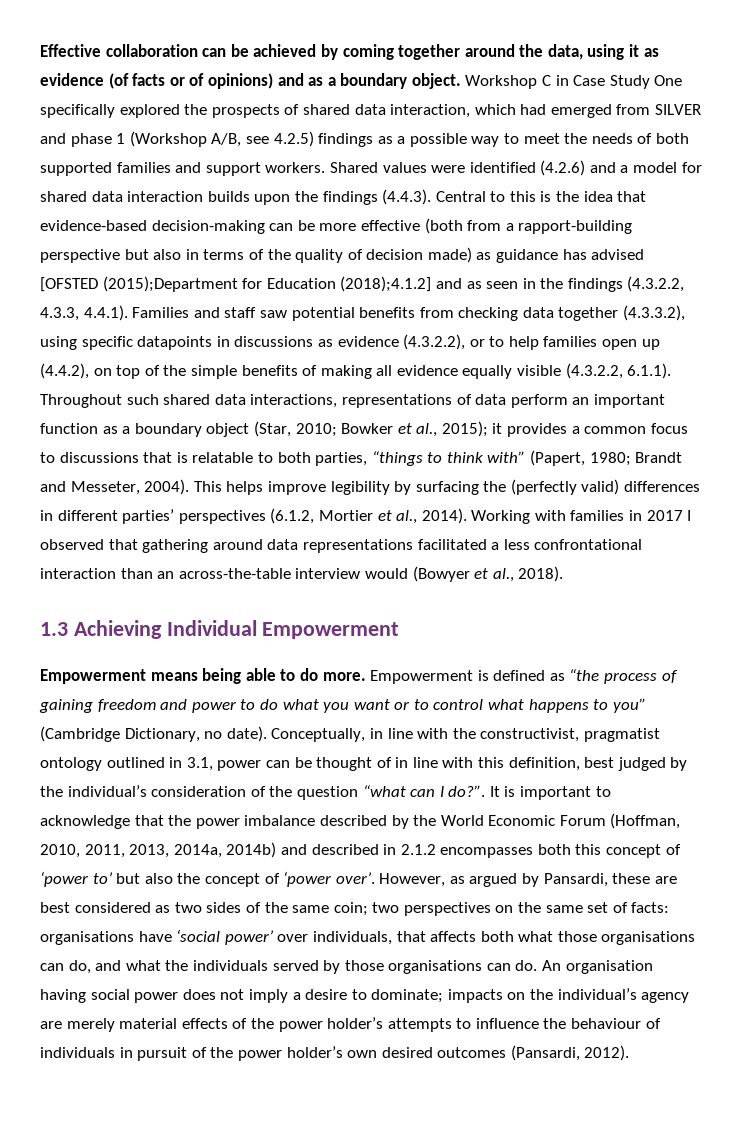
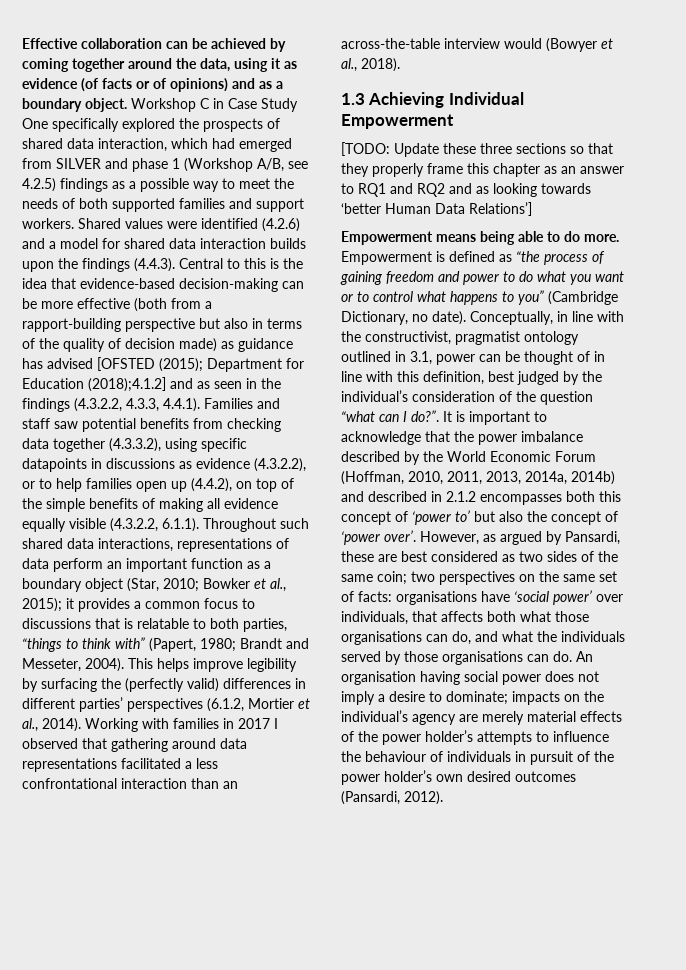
- Shared values were identified (4.2.6) and a model for shared data interaction builds upon the findings (4.4.3). Central to this is the idea that evidence-based decision-making can be more effective (both from a rapport-building perspective but also in terms of the quality of decision made) as guidance has advised [OFSTED (2015);Department for Education (2018);4.1.2] and as seen in the findings (4.3.2.2, 4.3.3, 4.4.1). Families and staff saw potential benefits from checking data together (4.3.3.2), using specific datapoints in discussions as evidence (4.3.2.2), or to help families open up (4.4.2), on top of the simple benefits of making all evidence equally visible (4.3.2.2, 6.1.1). Throughout such shared data interactions, representations of data perform an important function as a boundary object (Star, 2010;
+ Shared values were identified (4.2.6) and a model for shared data interaction builds upon the findings (4.4.3). Central to this is the idea that evidence-based decision-making can be more effective (both from a rapport-building perspective but also in terms of the quality of decision made) as guidance has advised [OFSTED (2015); Department for Education (2018);4.1.2] and as seen in the findings (4.3.2.2, 4.3.3, 4.4.1). Families and staff saw potential benefits from checking data together (4.3.3.2), using specific datapoints in discussions as evidence (4.3.2.2), or to help families open up (4.4.2), on top of the simple benefits of making all evidence equally visible (4.3.2.2, 6.1.1). Throughout such shared data interactions, representations of data perform an important function as a boundary object (Star, 2010;
+ [TODO: Update these three sections so that they properly frame this chapter as an answer to RQ1 and RQ2 and as looking towards ‘better Human Data Relations’]

